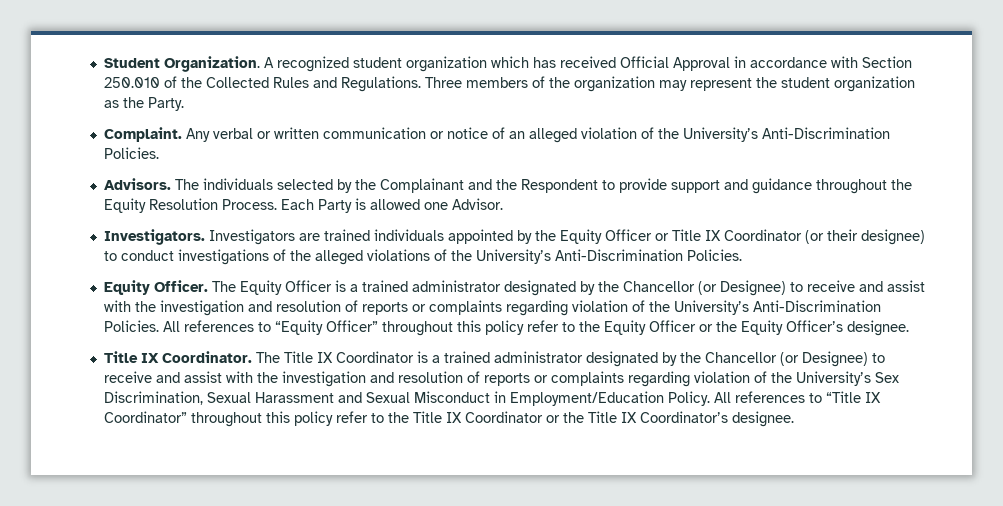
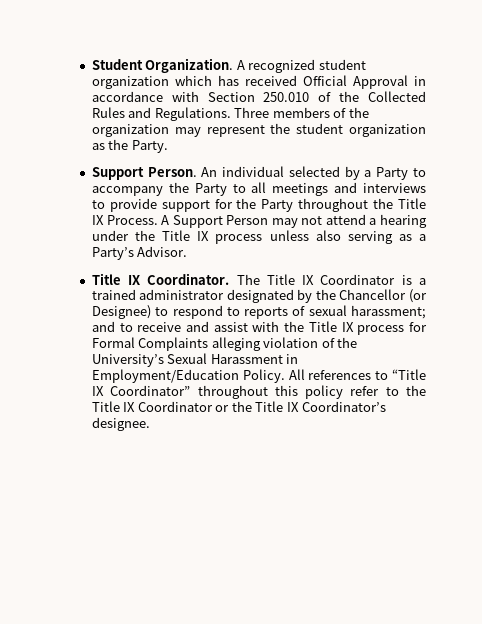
- Complaint. Any verbal or written communication or notice of an alleged violation of the University’s Anti-Discrimination Policies.
- Advisors. The individuals selected by the Complainant and the Respondent to provide support and guidance throughout the Equity Resolution Process. Each Party is allowed one Advisor.
- Investigators. Investigators are trained individuals appointed by the Equity Officer or Title IX Coordinator (or their designee) to conduct investigations of the alleged violations of the University’s Anti-Discrimination Policies.
- Equity Officer. The Equity Officer is a trained administrator designated by the Chancellor (or Designee) to receive and assist with the investigation and resolution of reports or complaints regarding violation of the University’s Anti-Discrimination Policies. All references to “Equity Officer” throughout this policy refer to the Equity Officer or the Equity Officer’s designee.
+ Support Person. An individual selected by a Party to accompany the Party to all meetings and interviews to provide support for the Party throughout the Title IX Process. A Support Person may not attend a hearing under the Title IX process unless also serving as a Party’s Advisor.
- The Title IX Coordinator is a trained administrator designated by the Chancellor (or Designee) to receive and assist with the investigation and resolution of reports or complaints regarding violation of the University’s Sex Discrimination, Sexual Harassment and Sexual Misconduct in Employment/Education Policy.
+ The Title IX Coordinator is a trained administrator designated by the Chancellor (or Designee) to respond to reports of sexual harassment; and to receive and assist with the Title IX process for Formal Complaints alleging violation of the University’s Sexual Harassment in Employment/Education Policy.

